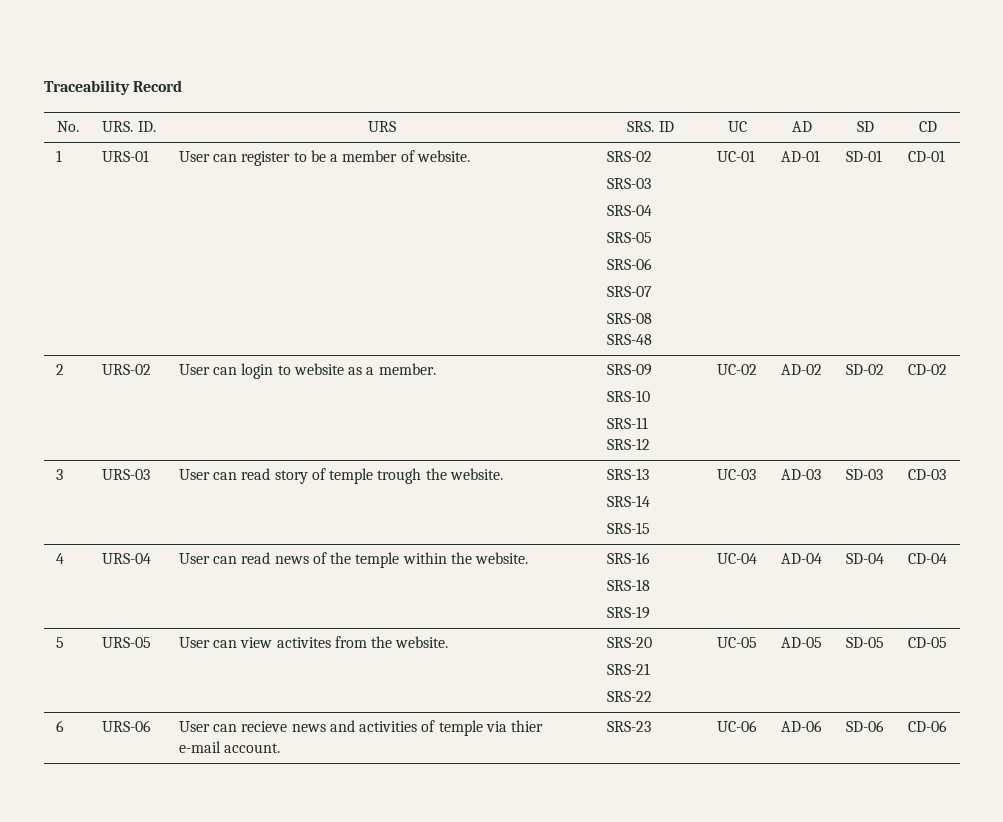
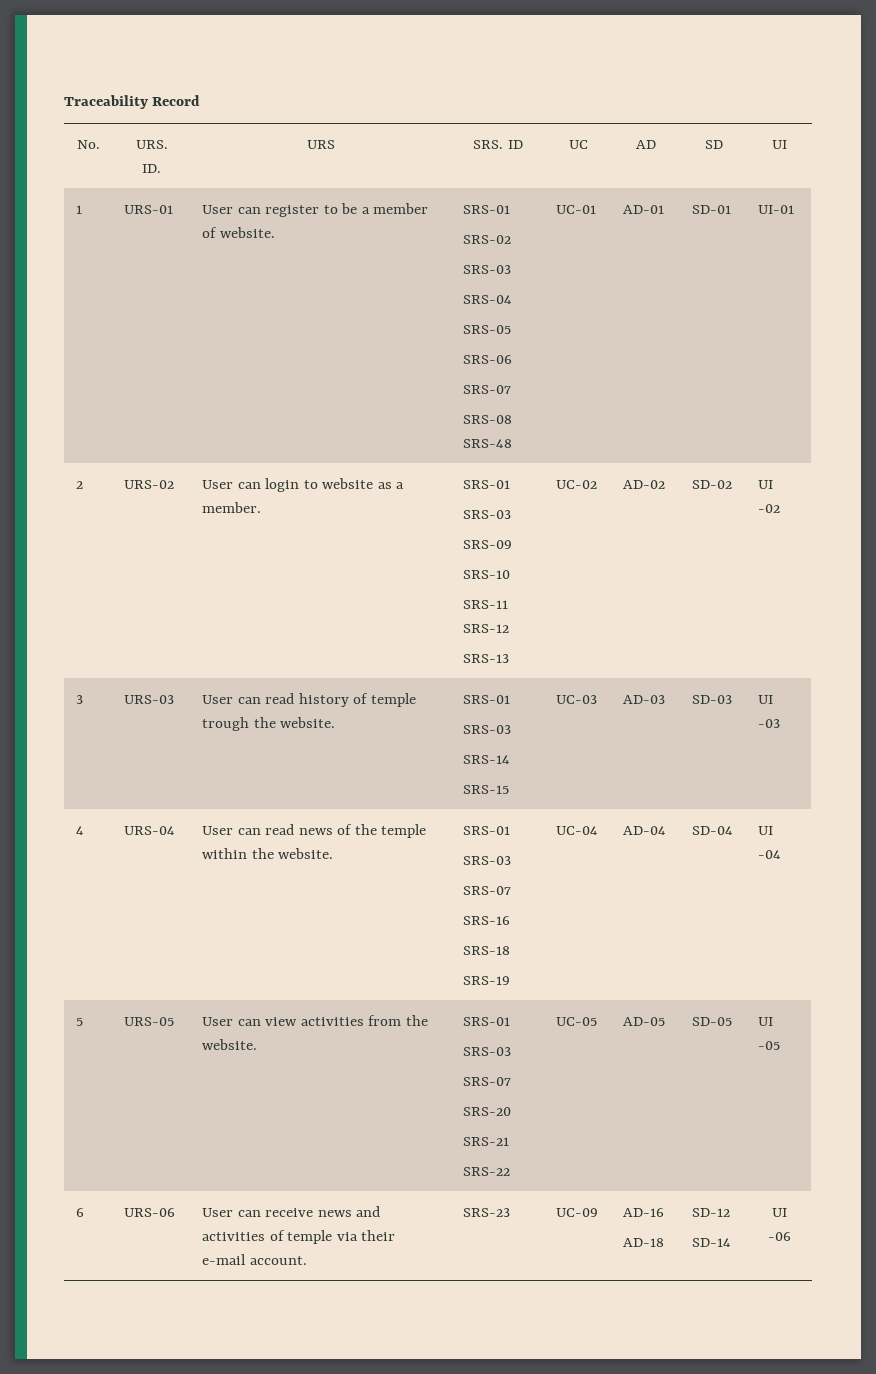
- No. | URS. ID. | URS | SRS. ID | UC | AD | SD | CD
+ No. | URS. ID. | URS | SRS. ID | UC | AD | SD | UI
- 1 | URS-01 | User can register to be a member of website. | SRS-02
+ 1 | URS-01 | User can register to be a member of website. | SRS-01
+ SRS-02
  SRS-03
  SRS-04
  SRS-05
  SRS-06
  SRS-07
- SRS-08 SRS-48 | UC-01 | AD-01 | SD-01 | CD-01
+ SRS-08 SRS-48 | UC-01 | AD-01 | SD-01 | UI-01
- 2 | URS-02 | User can login to website as a member. | SRS-09
+ 2 | URS-02 | User can login to website as a member. | SRS-01
+ SRS-03
+ SRS-09
  SRS-10
- SRS-11 SRS-12 | UC-02 | AD-02 | SD-02 | CD-02
+ SRS-11 SRS-12
+ SRS-13 | UC-02 | AD-02 | SD-02 | UI -02
- 3 | URS-03 | User can read story of temple trough the website. | SRS-13
+ 3 | URS-03 | User can read history of temple trough the website. | SRS-01
+ SRS-03
  SRS-14
- SRS-15 | UC-03 | AD-03 | SD-03 | CD-03
+ SRS-15 | UC-03 | AD-03 | SD-03 | UI -03
- 4 | URS-04 | User can read news of the temple within the website. | SRS-16
+ 4 | URS-04 | User can read news of the temple within the website. | SRS-01
+ SRS-03
+ SRS-07
+ SRS-16
  SRS-18
- SRS-19 | UC-04 | AD-04 | SD-04 | CD-04
+ SRS-19 | UC-04 | AD-04 | SD-04 | UI -04
- 5 | URS-05 | User can view activites from the website. | SRS-20
+ 5 | URS-05 | User can view activities from the website. | SRS-01
+ SRS-03
+ SRS-07
+ SRS-20
  SRS-21
- SRS-22 | UC-05 | AD-05 | SD-05 | CD-05
+ SRS-22 | UC-05 | AD-05 | SD-05 | UI -05
- 6 | URS-06 | User can recieve news and activities of temple via thier e-mail account. | SRS-23 | UC-06 | AD-06 | SD-06 | CD-06
+ 6 | URS-06 | User can receive news and activities of temple via their e-mail account. | SRS-23 | UC-09 | AD-16
+ AD-18 | SD-12
+ SD-14 | UI -06

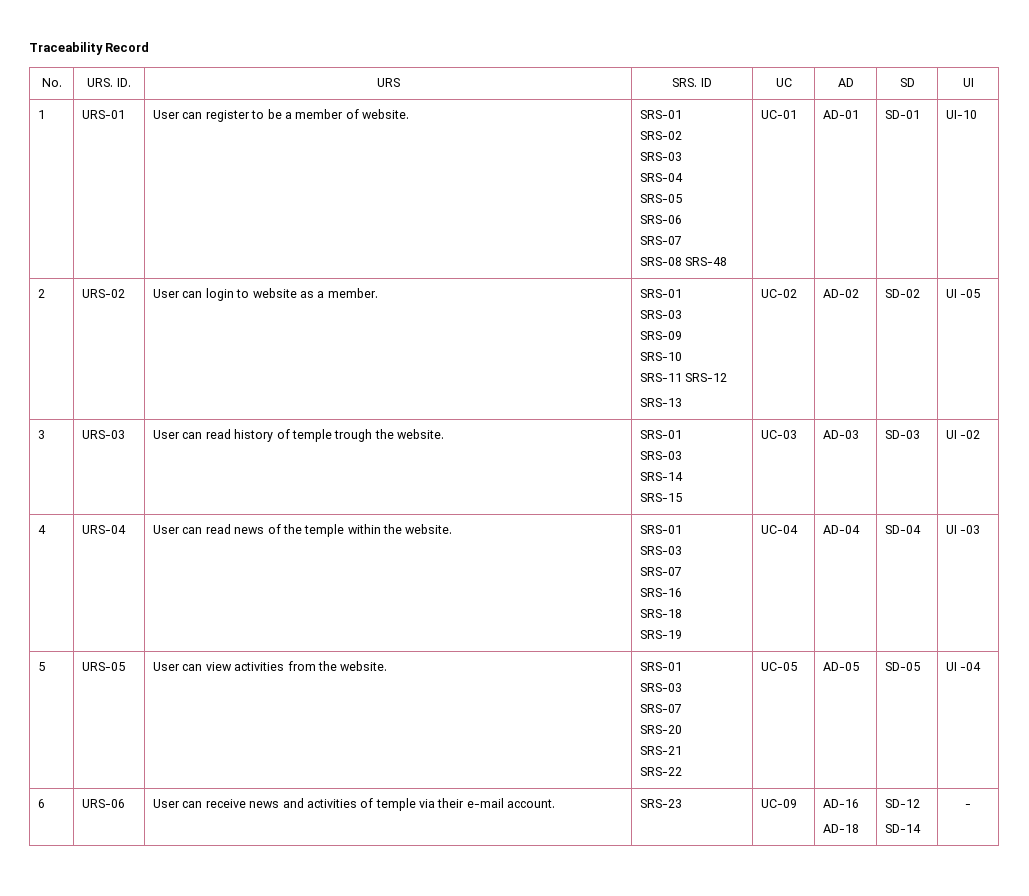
  1 | URS-01 | User can register to be a member of website. | SRS-01
  SRS-02
  SRS-03
  SRS-04
  SRS-05
  SRS-06
  SRS-07
- SRS-08 SRS-48 | UC-01 | AD-01 | SD-01 | UI-01
+ SRS-08 SRS-48 | UC-01 | AD-01 | SD-01 | UI-10
  2 | URS-02 | User can login to website as a member. | SRS-01
  SRS-03
  SRS-09
  SRS-10
  SRS-11 SRS-12
- SRS-13 | UC-02 | AD-02 | SD-02 | UI -02
+ SRS-13 | UC-02 | AD-02 | SD-02 | UI -05
  3 | URS-03 | User can read history of temple trough the website. | SRS-01
  SRS-03
  SRS-14
- SRS-15 | UC-03 | AD-03 | SD-03 | UI -03
+ SRS-15 | UC-03 | AD-03 | SD-03 | UI -02
  4 | URS-04 | User can read news of the temple within the website. | SRS-01
  SRS-03
  SRS-07
  SRS-16
  SRS-18
- SRS-19 | UC-04 | AD-04 | SD-04 | UI -04
+ SRS-19 | UC-04 | AD-04 | SD-04 | UI -03
  5 | URS-05 | User can view activities from the website. | SRS-01
  SRS-03
  SRS-07
  SRS-20
  SRS-21
- SRS-22 | UC-05 | AD-05 | SD-05 | UI -05
+ SRS-22 | UC-05 | AD-05 | SD-05 | UI -04
  6 | URS-06 | User can receive news and activities of temple via their e-mail account. | SRS-23 | UC-09 | AD-16
  AD-18 | SD-12
- SD-14 | UI -06
+ SD-14 | -

